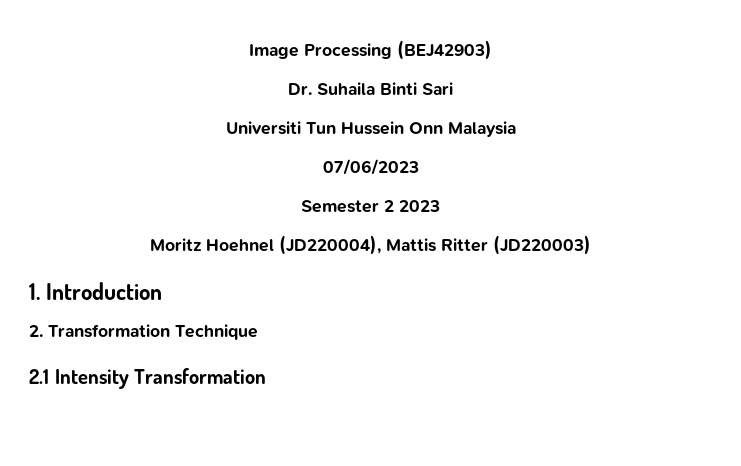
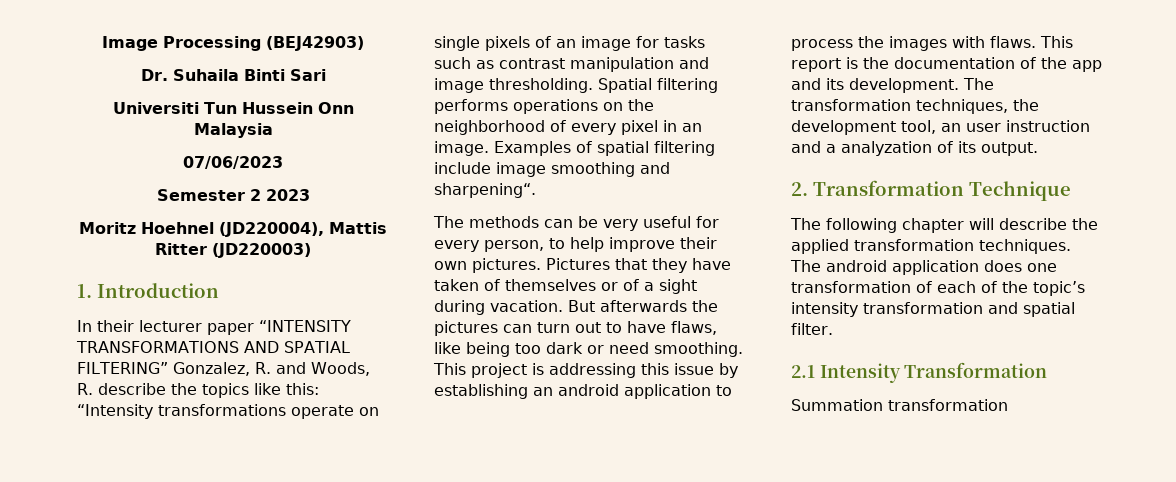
+ In their lecturer paper “INTENSITY TRANSFORMATIONS AND SPATIAL FILTERING” Gonzalez, R. and Woods, R. describe the topics like this: “Intensity transformations operate on single pixels of an image for tasks such as contrast manipulation and image thresholding. Spatial filtering performs operations on the neighborhood of every pixel in an image. Examples of spatial filtering include image smoothing and sharpening“.
+ The methods can be very useful for every person, to help improve their own pictures. Pictures that they have taken of themselves or of a sight during vacation. But afterwards the pictures can turn out to have flaws, like being too dark or need smoothing. This project is addressing this issue by establishing an android application to process the images with flaws. This report is the documentation of the app and its development. The transformation techniques, the development tool, an user instruction and a analyzation of its output.
  2. Transformation Technique
+ The following chapter will describe the applied transformation techniques. The android application does one transformation of each of the topic’s intensity transformation and spatial filter.
+ Summation transformation

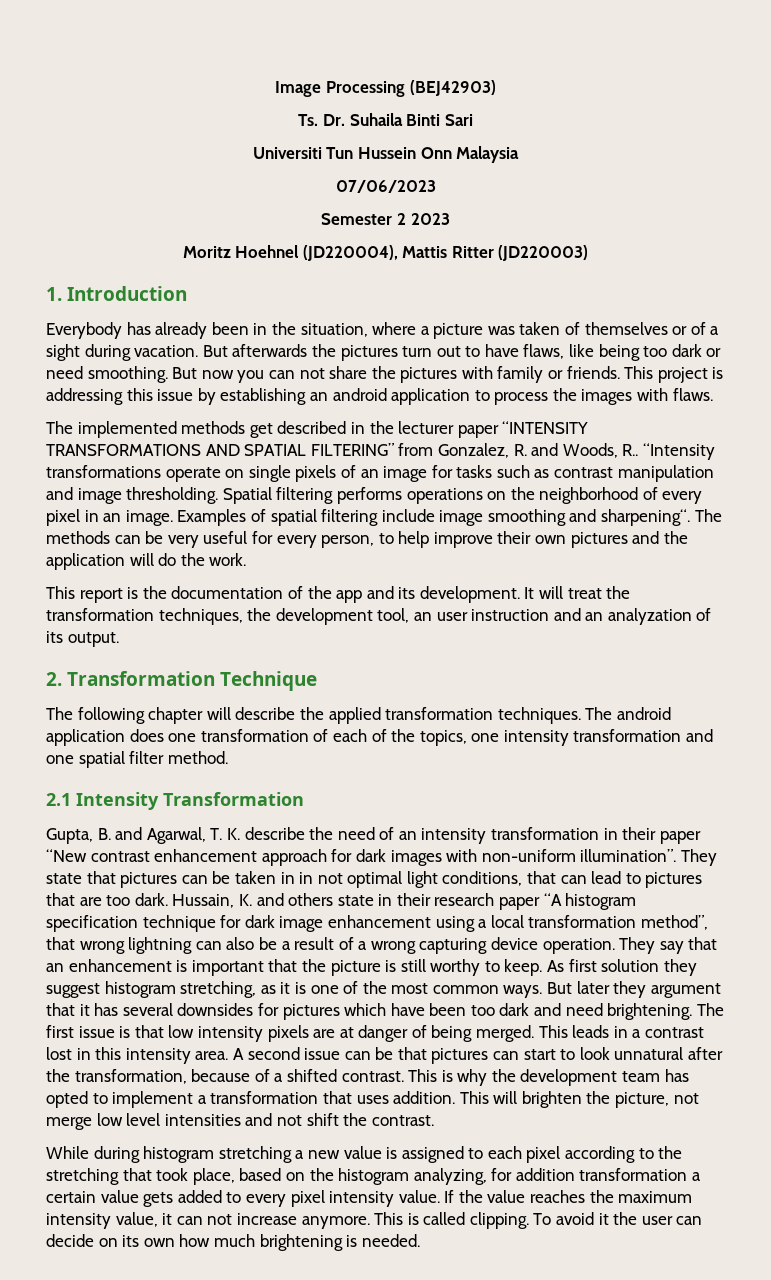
- Dr. Suhaila Binti Sari
+ Ts. Dr. Suhaila Binti Sari
- In their lecturer paper “INTENSITY TRANSFORMATIONS AND SPATIAL FILTERING” Gonzalez, R. and Woods, R. describe the topics like this: “Intensity transformations operate on single pixels of an image for tasks such as contrast manipulation and image thresholding.
+ Everybody has already been in the situation, where a picture was taken of themselves or of a sight during vacation. But afterwards the pictures turn out to have flaws, like being too dark or need smoothing. But now you can not share the pictures with family or friends. This project is addressing this issue by establishing an android application to process the images with flaws.
+ The implemented methods get described in the lecturer paper “INTENSITY TRANSFORMATIONS AND SPATIAL FILTERING” from Gonzalez, R. and Woods, R.. “Intensity transformations operate on single pixels of an image for tasks such as contrast manipulation and image thresholding.
- Examples of spatial filtering include image smoothing and sharpening“.
- The methods can be very useful for every person, to help improve their own pictures. Pictures that they have taken of themselves or of a sight during vacation. But afterwards the pictures can turn out to have flaws, like being too dark or need smoothing. This project is addressing this issue by establishing an android application to process the images with flaws. This report is the documentation of the app and its development.
+ Examples of spatial filtering include image smoothing and sharpening“. The methods can be very useful for every person, to help improve their own pictures and the application will do the work.
+ This report is the documentation of the app and its development.
- The transformation techniques, the development tool, an user instruction and a analyzation of its output.
+ It will treat the transformation techniques, the development tool, an user instruction and an analyzation of its output.
- The android application does one transformation of each of the topic’s intensity transformation and spatial filter.
+ The android application does one transformation of each of the topics, one intensity transformation and one spatial filter method.
- Summation transformation
+ Gupta, B. and Agarwal, T. K. describe the need of an intensity transformation in their paper “New contrast enhancement approach for dark images with non-uniform illumination”. They state that pictures can be taken in in not optimal light conditions, that can lead to pictures that are too dark. Hussain, K. and others state in their research paper “A histogram specification technique for dark image enhancement using a local transformation method”, that wrong lightning can also be a result of a wrong capturing device operation. They say that an enhancement is important that the picture is still worthy to keep. As first solution they suggest histogram stretching, as it is one of the most common ways. But later they argument that it has several downsides for pictures which have been too dark and need brightening. The first issue is that low intensity pixels are at danger of being merged. This leads in a contrast lost in this intensity area. A second issue can be that pictures can start to look unnatural after the transformation, because of a shifted contrast. This is why the development team has opted to implement a transformation that uses addition. This will brighten the picture, not merge low level intensities and not shift the contrast.
+ While during histogram stretching a new value is assigned to each pixel according to the stretching that took place, based on the histogram analyzing, for addition transformation a certain value gets added to every pixel intensity value. If the value reaches the maximum intensity value, it can not increase anymore. This is called clipping. To avoid it the user can decide on its own how much brightening is needed.

